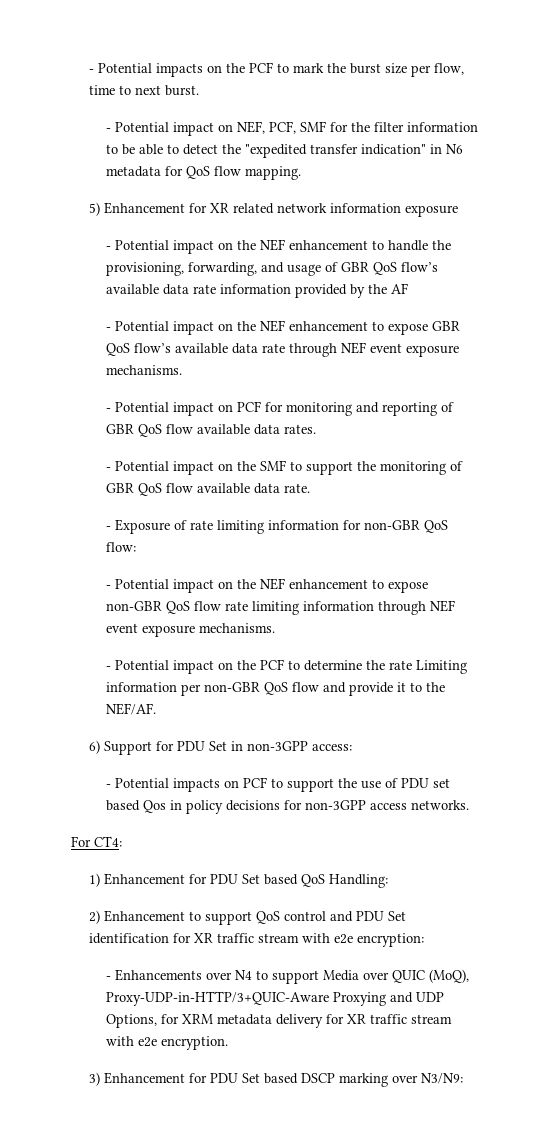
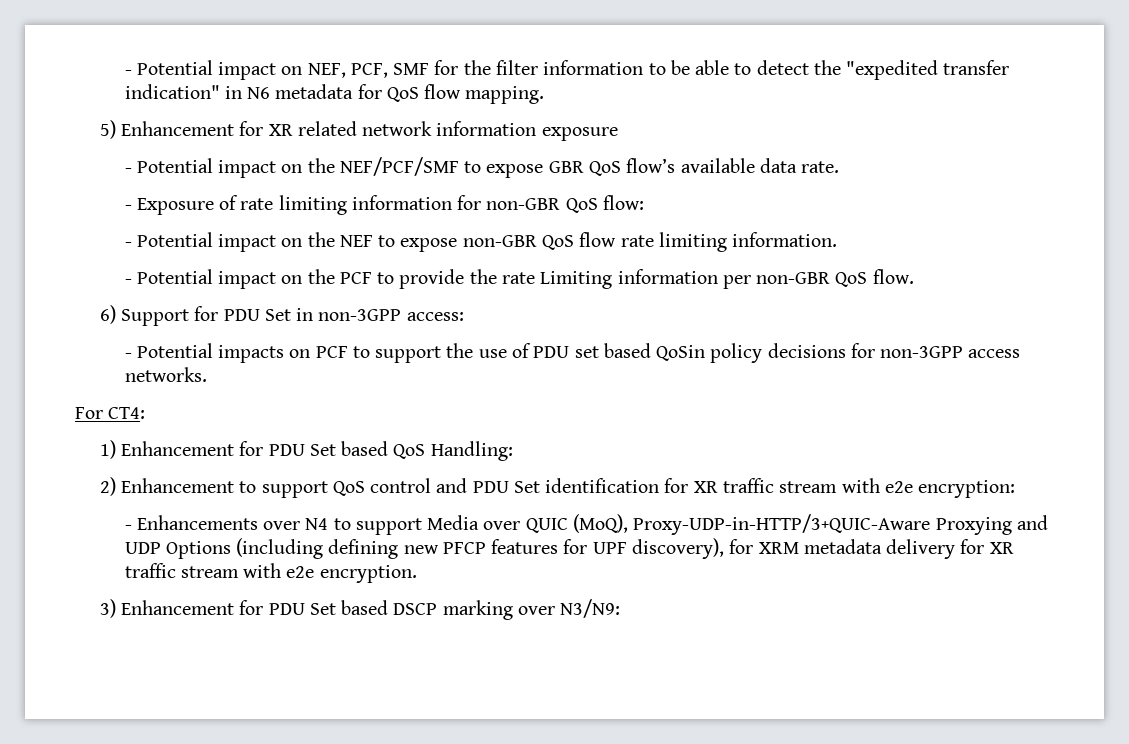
- - Potential impacts on the PCF to mark the burst size per flow, time to next burst.
- - Potential impact on the NEF enhancement to handle the provisioning, forwarding, and usage of GBR QoS flow’s available data rate information provided by the AF
- - Potential impact on the NEF enhancement to expose GBR QoS flow’s available data rate through NEF event exposure mechanisms.
- - Potential impact on PCF for monitoring and reporting of GBR QoS flow available data rates.
- - Potential impact on the SMF to support the monitoring of GBR QoS flow available data rate.
+ - Potential impact on the NEF/PCF/SMF to expose GBR QoS flow’s available data rate.
- - Potential impact on the NEF enhancement to expose non-GBR QoS flow rate limiting information through NEF event exposure mechanisms.
+ - Potential impact on the NEF to expose non-GBR QoS flow rate limiting information.
- - Potential impact on the PCF to determine the rate Limiting information per non-GBR QoS flow and provide it to the NEF/AF.
+ - Potential impact on the PCF to provide the rate Limiting information per non-GBR QoS flow.
- - Potential impacts on PCF to support the use of PDU set based Qos in policy decisions for non-3GPP access networks.
+ - Potential impacts on PCF to support the use of PDU set based QoSin policy decisions for non-3GPP access networks.
- - Enhancements over N4 to support Media over QUIC (MoQ), Proxy-UDP-in-HTTP/3+QUIC-Aware Proxying and UDP Options, for XRM metadata delivery for XR traffic stream with e2e encryption.
+ - Enhancements over N4 to support Media over QUIC (MoQ), Proxy-UDP-in-HTTP/3+QUIC-Aware Proxying and UDP Options (including defining new PFCP features for UPF discovery), for XRM metadata delivery for XR traffic stream with e2e encryption.

